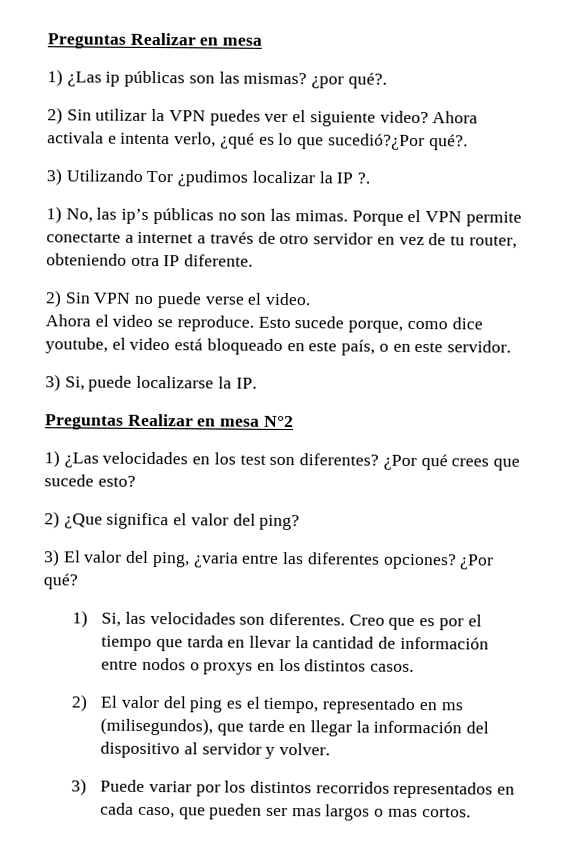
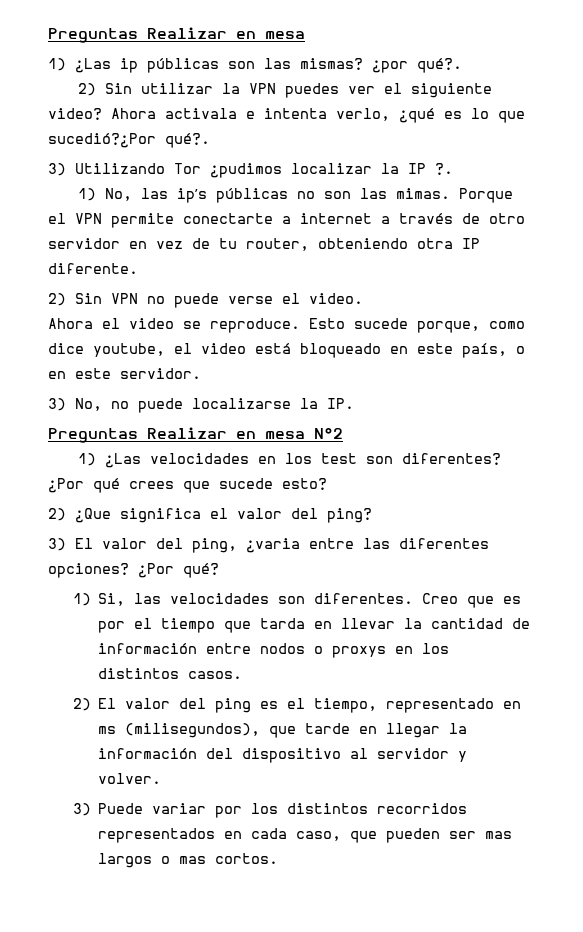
- 3) Si, puede localizarse la IP.
+ 3) No, no puede localizarse la IP.

